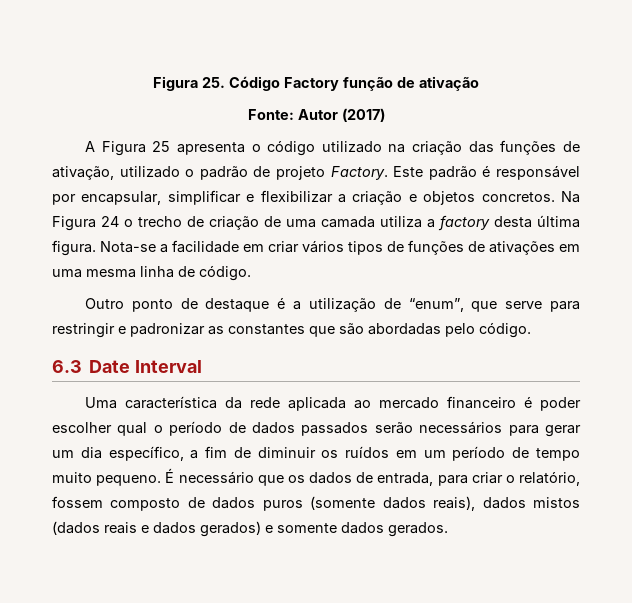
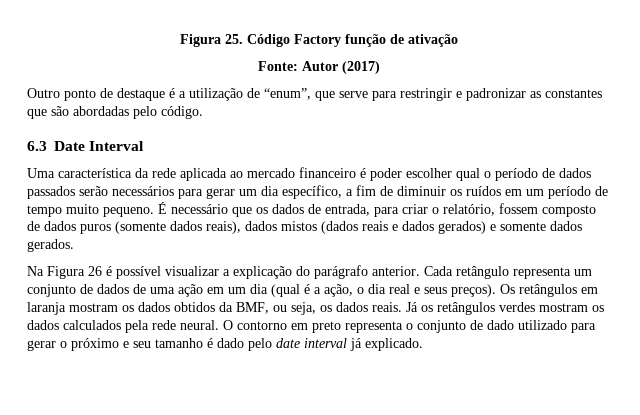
- A Figura 25 apresenta o código utilizado na criação das funções de ativação, utilizado o padrão de projeto Factory. Este padrão é responsável por encapsular, simplificar e flexibilizar a criação e objetos concretos. Na Figura 24 o trecho de criação de uma camada utiliza a factory desta última figura. Nota-se a facilidade em criar vários tipos de funções de ativações em uma mesma linha de código.
+ Na Figura 26 é possível visualizar a explicação do parágrafo anterior. Cada retângulo representa um conjunto de dados de uma ação em um dia (qual é a ação, o dia real e seus preços). Os retângulos em laranja mostram os dados obtidos da BMF, ou seja, os dados reais. Já os retângulos verdes mostram os dados calculados pela rede neural. O contorno em preto representa o conjunto de dado utilizado para gerar o próximo e seu tamanho é dado pelo date interval já explicado.

